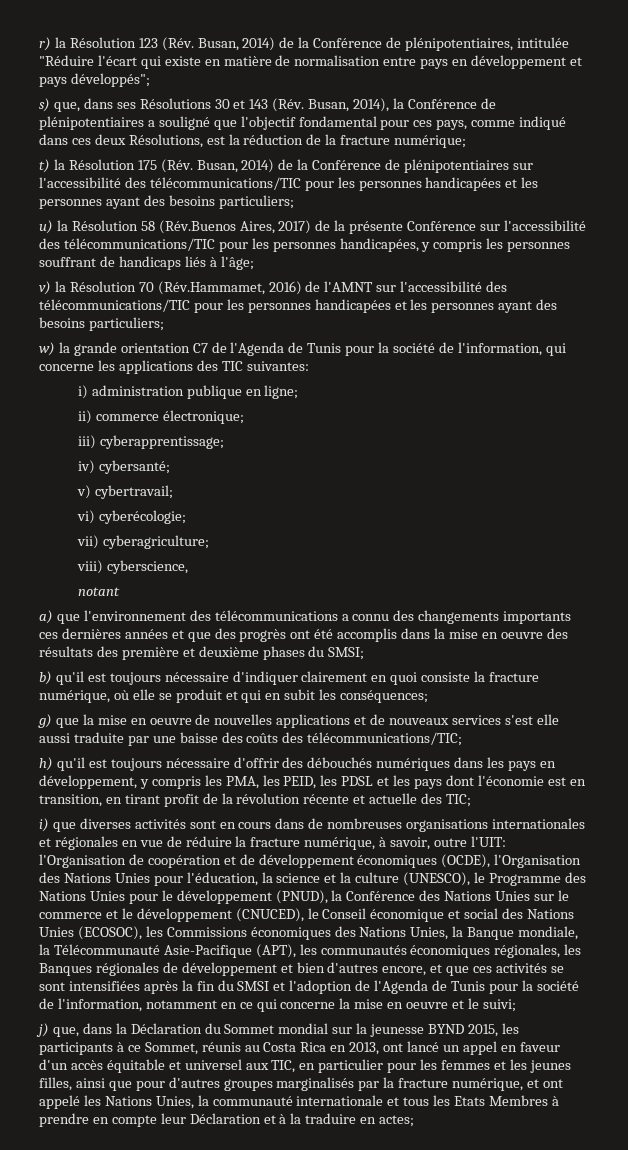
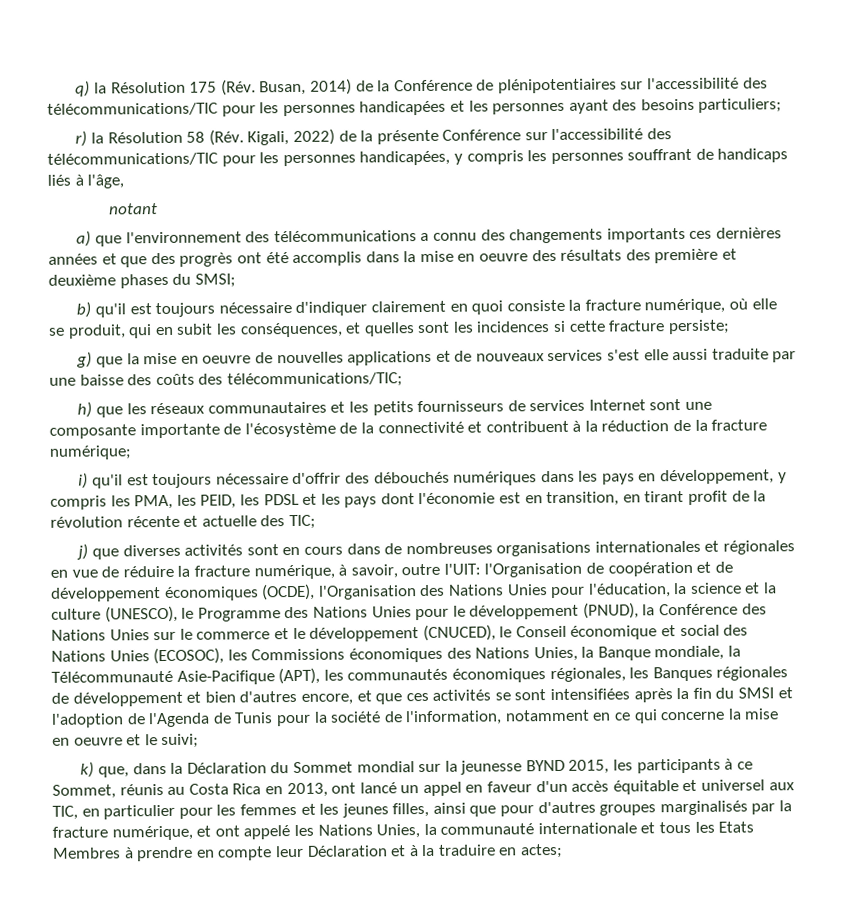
- r) la Résolution 123 (Rév. Busan, 2014) de la Conférence de plénipotentiaires, intitulée "Réduire l'écart qui existe en matière de normalisation entre pays en développement et pays développés";
- s) que, dans ses Résolutions 30 et 143 (Rév. Busan, 2014), la Conférence de plénipotentiaires a souligné que l'objectif fondamental pour ces pays, comme indiqué dans ces deux Résolutions, est la réduction de la fracture numérique;
- t) la Résolution 175 (Rév. Busan, 2014) de la Conférence de plénipotentiaires sur l'accessibilité des télécommunications/TIC pour les personnes handicapées et les personnes ayant des besoins particuliers;
+ q) la Résolution 175 (Rév. Busan, 2014) de la Conférence de plénipotentiaires sur l'accessibilité des télécommunications/TIC pour les personnes handicapées et les personnes ayant des besoins particuliers;
- u) la Résolution 58 (Rév.Buenos Aires, 2017) de la présente Conférence sur l'accessibilité des télécommunications/TIC pour les personnes handicapées, y compris les personnes souffrant de handicaps liés à l'âge;
- v) la Résolution 70 (Rév.Hammamet, 2016) de l'AMNT sur l'accessibilité des télécommunications/TIC pour les personnes handicapées et les personnes ayant des besoins particuliers;
- w) la grande orientation C7 de l'Agenda de Tunis pour la société de l'information, qui concerne les applications des TIC suivantes:
- i) administration publique en ligne;
- ii) commerce électronique;
- iii) cyberapprentissage;
- iv) cybersanté;
- v) cybertravail;
- vi) cyberécologie;
- vii) cyberagriculture;
- viii) cyberscience,
+ r) la Résolution 58 (Rév. Kigali, 2022) de la présente Conférence sur l'accessibilité des télécommunications/TIC pour les personnes handicapées, y compris les personnes souffrant de handicaps liés à l'âge,
- b) qu'il est toujours nécessaire d'indiquer clairement en quoi consiste la fracture numérique, où elle se produit et qui en subit les conséquences;
+ b) qu'il est toujours nécessaire d'indiquer clairement en quoi consiste la fracture numérique, où elle se produit, qui en subit les conséquences, et quelles sont les incidences si cette fracture persiste;
- h) qu'il est toujours nécessaire d'offrir des débouchés numériques dans les pays en développement, y compris les PMA, les PEID, les PDSL et les pays dont l'économie est en transition, en tirant profit de la révolution récente et actuelle des TIC;
+ h) que les réseaux communautaires et les petits fournisseurs de services Internet sont une composante importante de l'écosystème de la connectivité et contribuent à la réduction de la fracture numérique;
+ i) qu'il est toujours nécessaire d'offrir des débouchés numériques dans les pays en développement, y compris les PMA, les PEID, les PDSL et les pays dont l'économie est en transition, en tirant profit de la révolution récente et actuelle des TIC;
- i) que diverses activités sont en cours dans de nombreuses organisations internationales et régionales en vue de réduire la fracture numérique, à savoir, outre l'UIT:
+ j) que diverses activités sont en cours dans de nombreuses organisations internationales et régionales en vue de réduire la fracture numérique, à savoir, outre l'UIT:
- j) que, dans la Déclaration du Sommet mondial sur la jeunesse BYND 2015, les participants à ce Sommet, réunis au Costa Rica en 2013, ont lancé un appel en faveur d'un accès équitable et universel aux TIC, en particulier pour les femmes et les jeunes filles, ainsi que pour d'autres groupes marginalisés par la fracture numérique, et ont appelé les Nations Unies, la communauté internationale et tous les Etats Membres à prendre en compte leur Déclaration et à la traduire en actes;
+ k) que, dans la Déclaration du Sommet mondial sur la jeunesse BYND 2015, les participants à ce Sommet, réunis au Costa Rica en 2013, ont lancé un appel en faveur d'un accès équitable et universel aux TIC, en particulier pour les femmes et les jeunes filles, ainsi que pour d'autres groupes marginalisés par la fracture numérique, et ont appelé les Nations Unies, la communauté internationale et tous les Etats Membres à prendre en compte leur Déclaration et à la traduire en actes;

